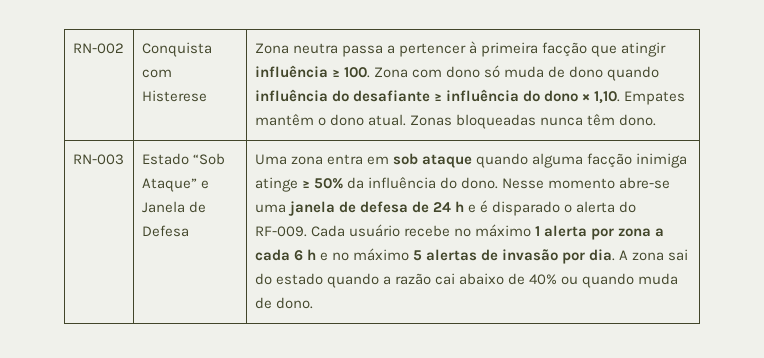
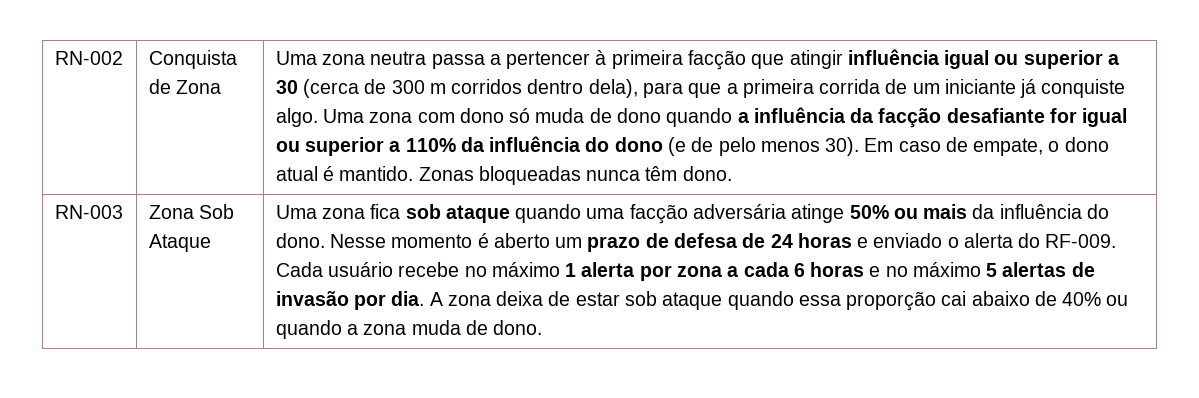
- Conquista com Histerese | Zona neutra passa a pertencer à primeira facção que atingir influência ≥ 100. Zona com dono só muda de dono quando influência do desafiante ≥ influência do dono × 1,10. Empates mantêm o dono atual.
+ Conquista de Zona | Uma zona neutra passa a pertencer à primeira facção que atingir influência igual ou superior a 30 (cerca de 300 m corridos dentro dela), para que a primeira corrida de um iniciante já conquiste algo. Uma zona com dono só muda de dono quando a influência da facção desafiante for igual ou superior a 110% da influência do dono (e de pelo menos 30). Em caso de empate, o dono atual é mantido.
- Estado “Sob Ataque” e Janela de Defesa | Uma zona entra em sob ataque quando alguma facção inimiga atinge ≥ 50% da influência do dono.
+ Zona Sob Ataque | Uma zona fica sob ataque quando uma facção adversária atinge 50% ou mais da influência do dono.
- Nesse momento abre-se uma janela de defesa de 24 h e é disparado o alerta do RF-009.
+ Nesse momento é aberto um prazo de defesa de 24 horas e enviado o alerta do RF-009.
- Cada usuário recebe no máximo 1 alerta por zona a cada 6 h e no máximo 5 alertas de invasão por dia.
+ Cada usuário recebe no máximo 1 alerta por zona a cada 6 horas e no máximo 5 alertas de invasão por dia.
- A zona sai do estado quando a razão cai abaixo de 40% ou quando muda de dono.
+ A zona deixa de estar sob ataque quando essa proporção cai abaixo de 40% ou quando a zona muda de dono.

